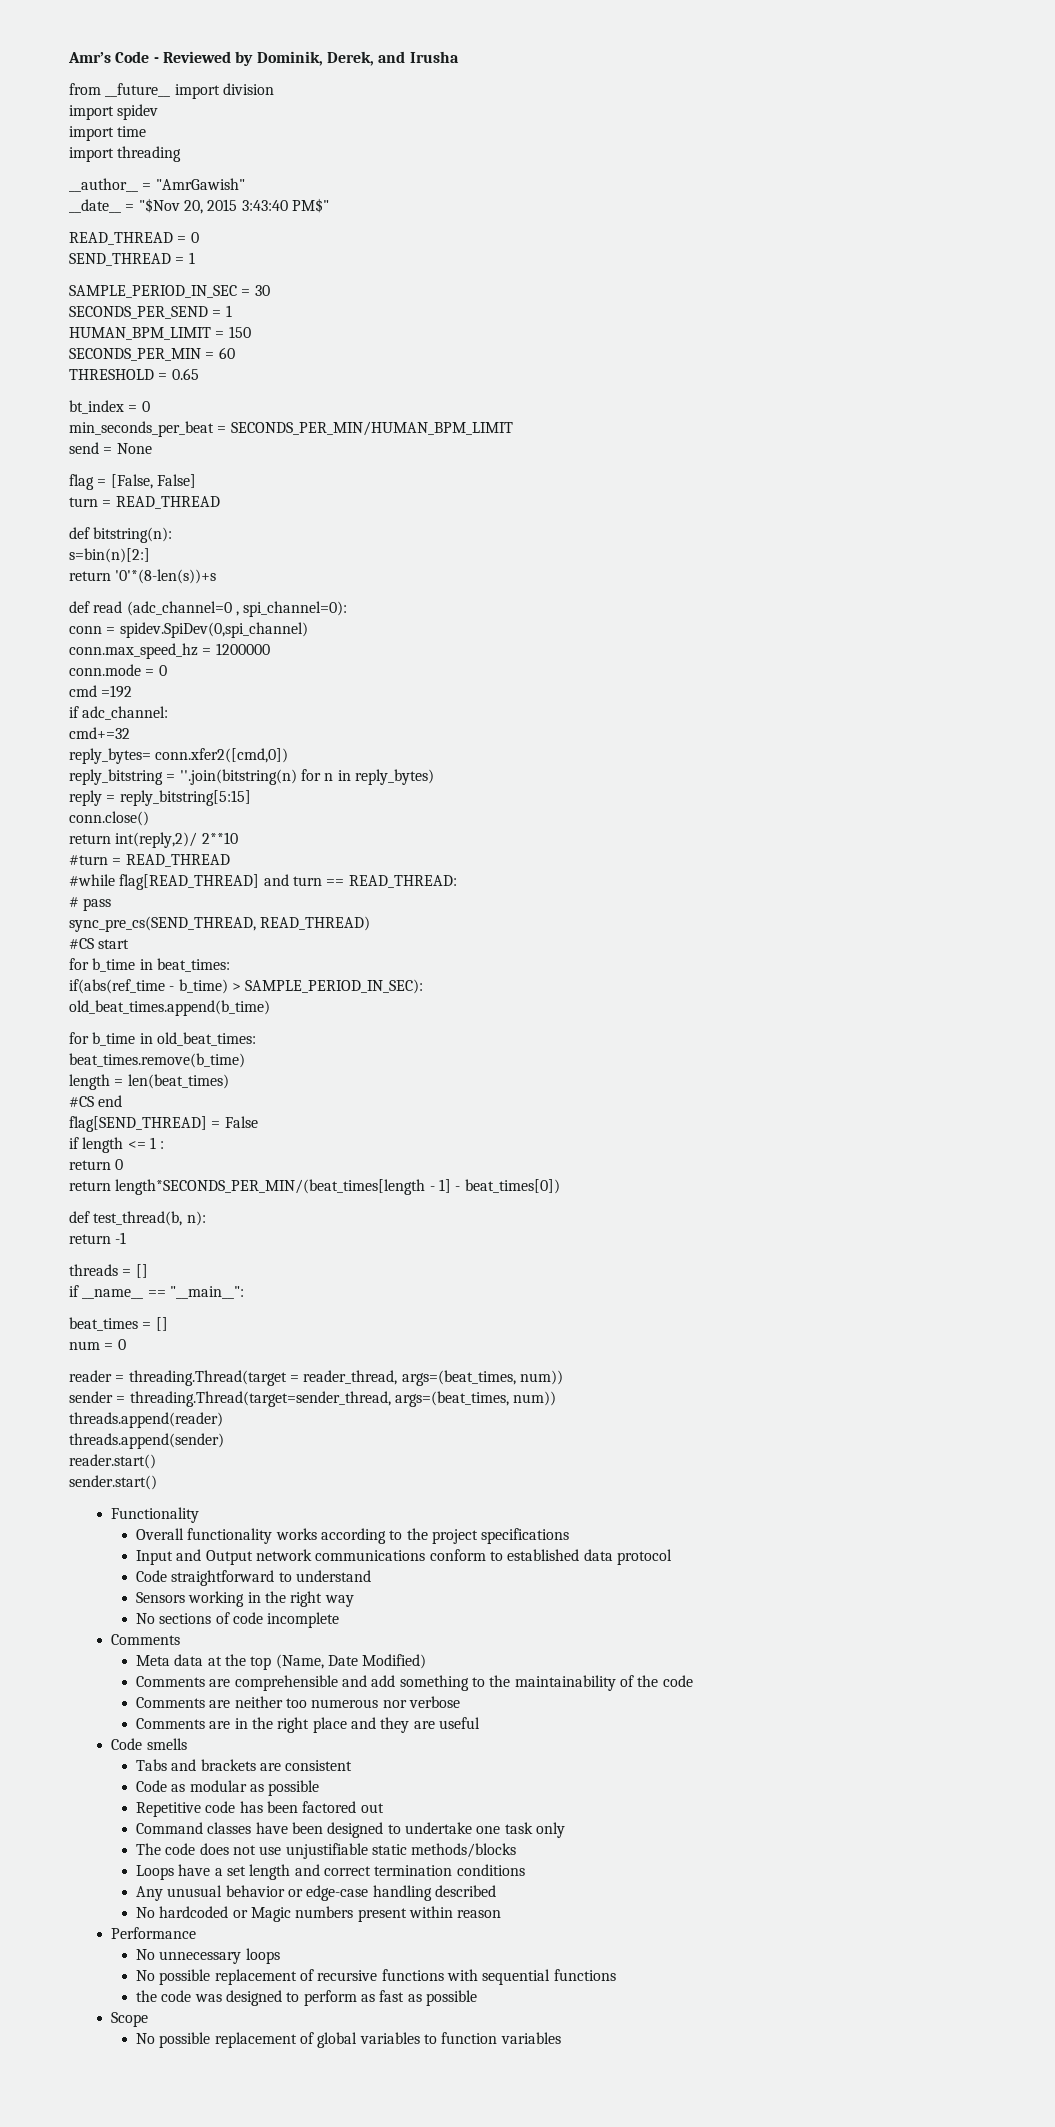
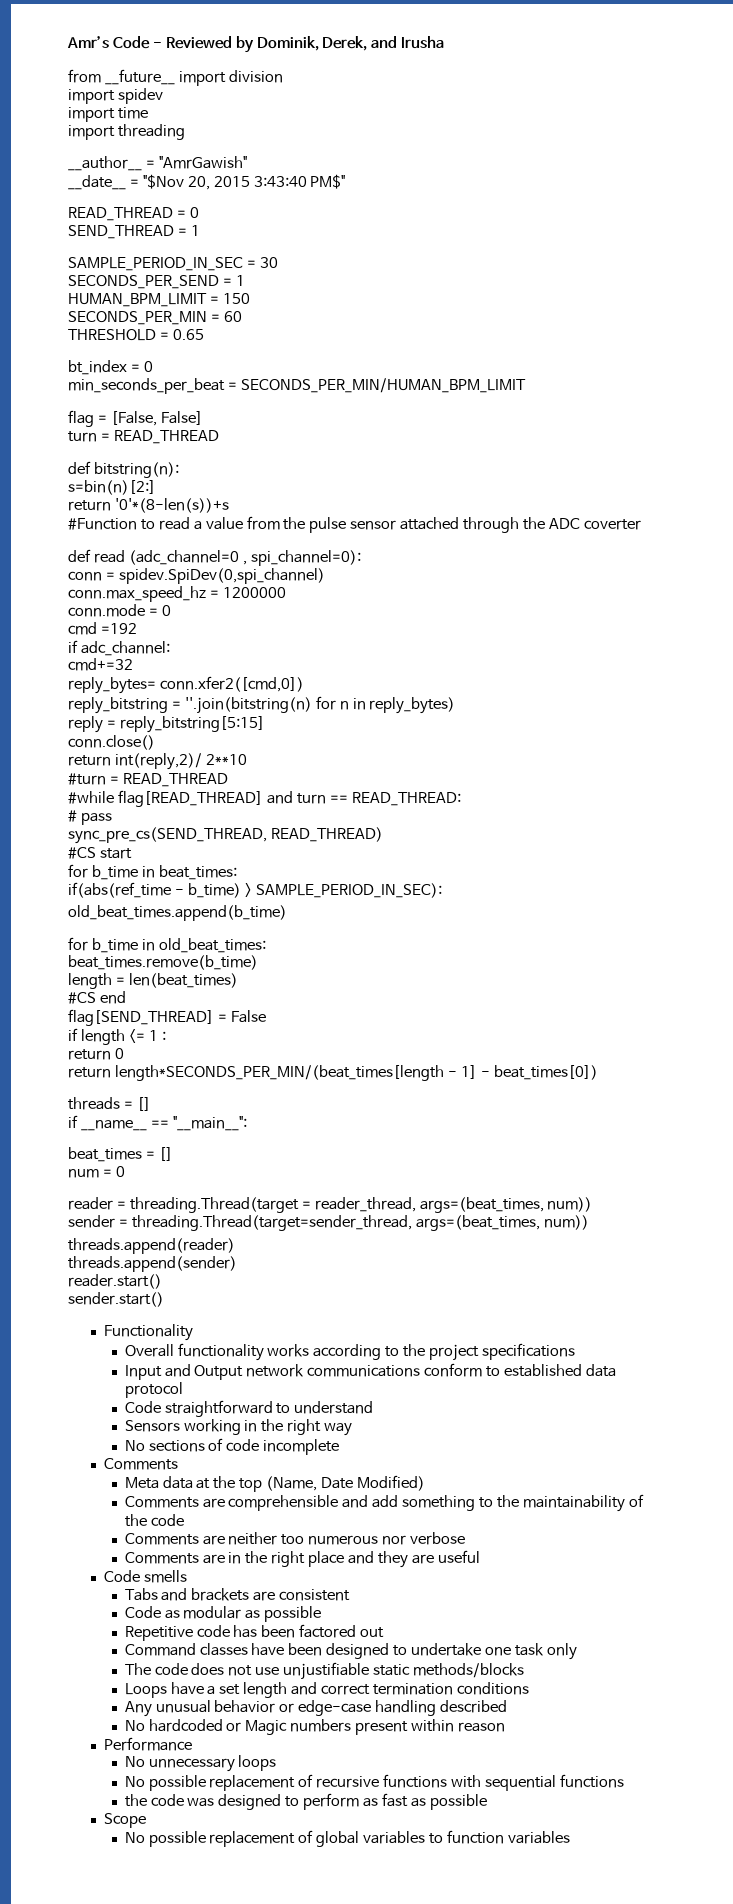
- send = None
+ #Function to read a value from the pulse sensor attached through the ADC coverter
- def test_thread(b, n):
- return -1

